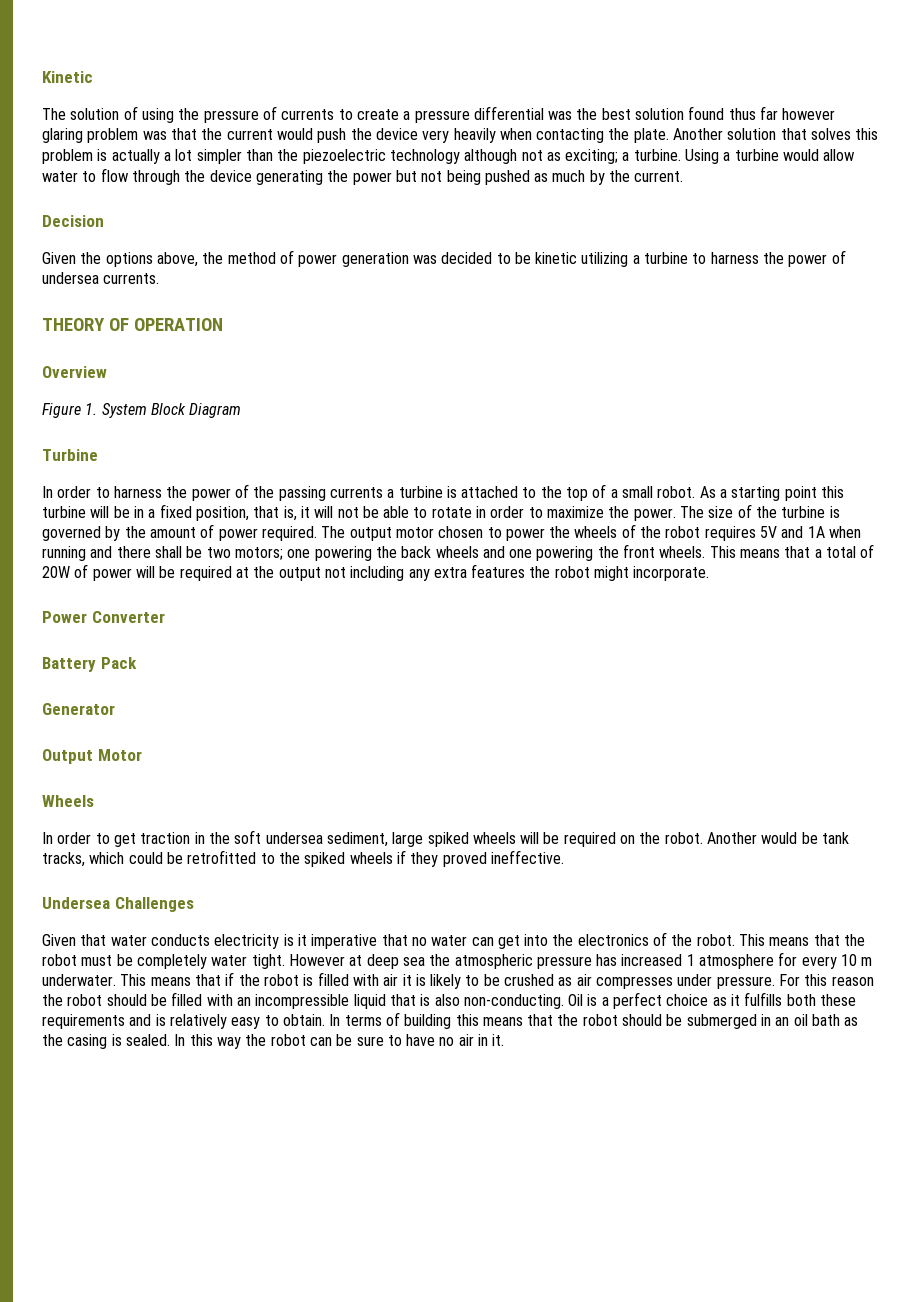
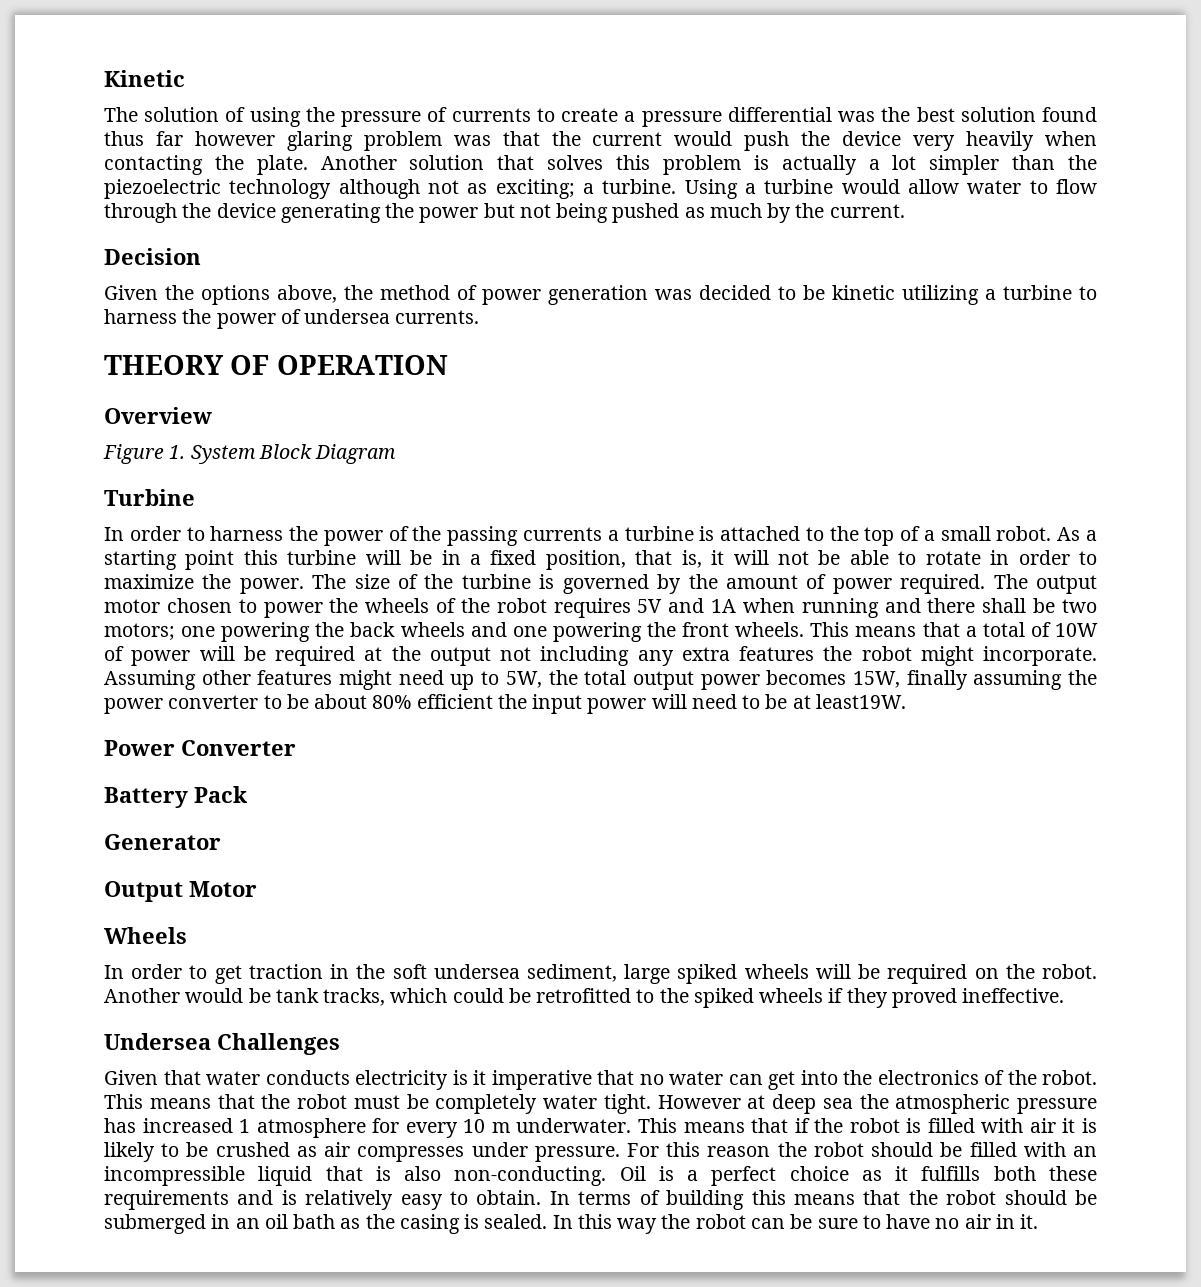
- This means that a total of 20W of power will be required at the output not including any extra features the robot might incorporate.
+ This means that a total of 10W of power will be required at the output not including any extra features the robot might incorporate. Assuming other features might need up to 5W, the total output power becomes 15W, finally assuming the power converter to be about 80% efficient the input power will need to be at least19W.

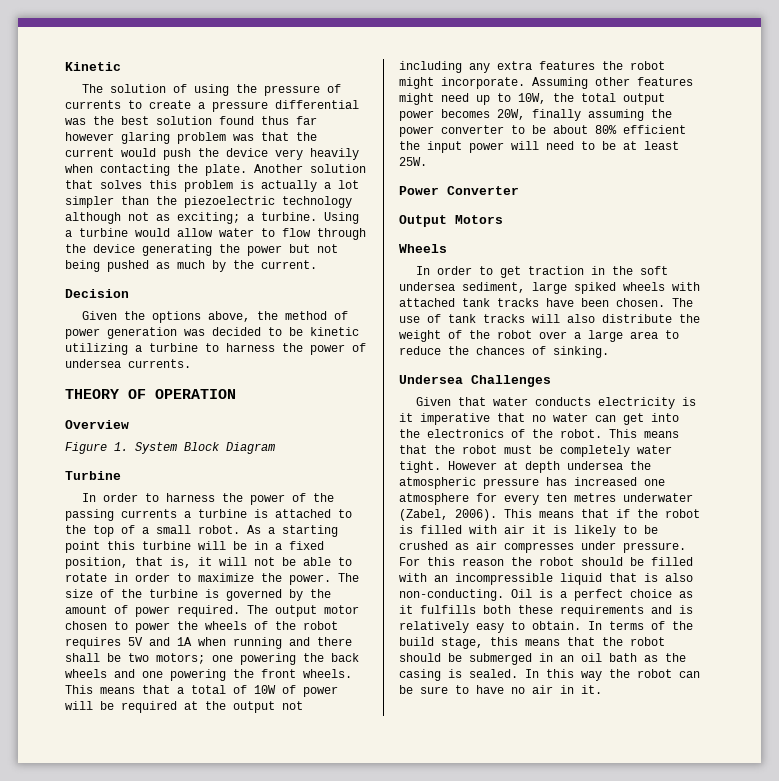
- Assuming other features might need up to 5W, the total output power becomes 15W, finally assuming the power converter to be about 80% efficient the input power will need to be at least19W.
+ Assuming other features might need up to 10W, the total output power becomes 20W, finally assuming the power converter to be about 80% efficient the input power will need to be at least 25W.
- Battery Pack
- Generator
- Output Motor
+ Output Motors
- In order to get traction in the soft undersea sediment, large spiked wheels will be required on the robot. Another would be tank tracks, which could be retrofitted to the spiked wheels if they proved ineffective.
+ In order to get traction in the soft undersea sediment, large spiked wheels with attached tank tracks have been chosen. The use of tank tracks will also distribute the weight of the robot over a large area to reduce the chances of sinking.
- However at deep sea the atmospheric pressure has increased 1 atmosphere for every 10 m underwater.
+ However at depth undersea the atmospheric pressure has increased one atmosphere for every ten metres underwater (Zabel, 2006).
- In terms of building this means that the robot should be submerged in an oil bath as the casing is sealed.
+ In terms of the build stage, this means that the robot should be submerged in an oil bath as the casing is sealed.

